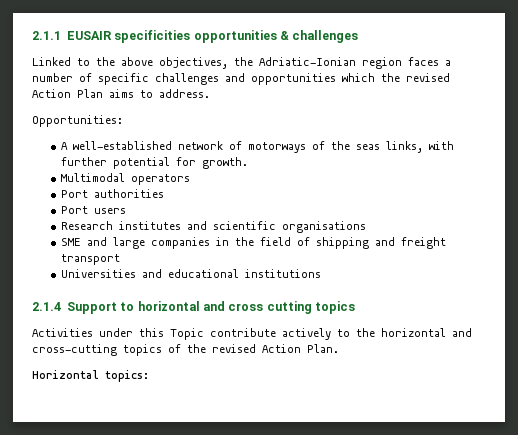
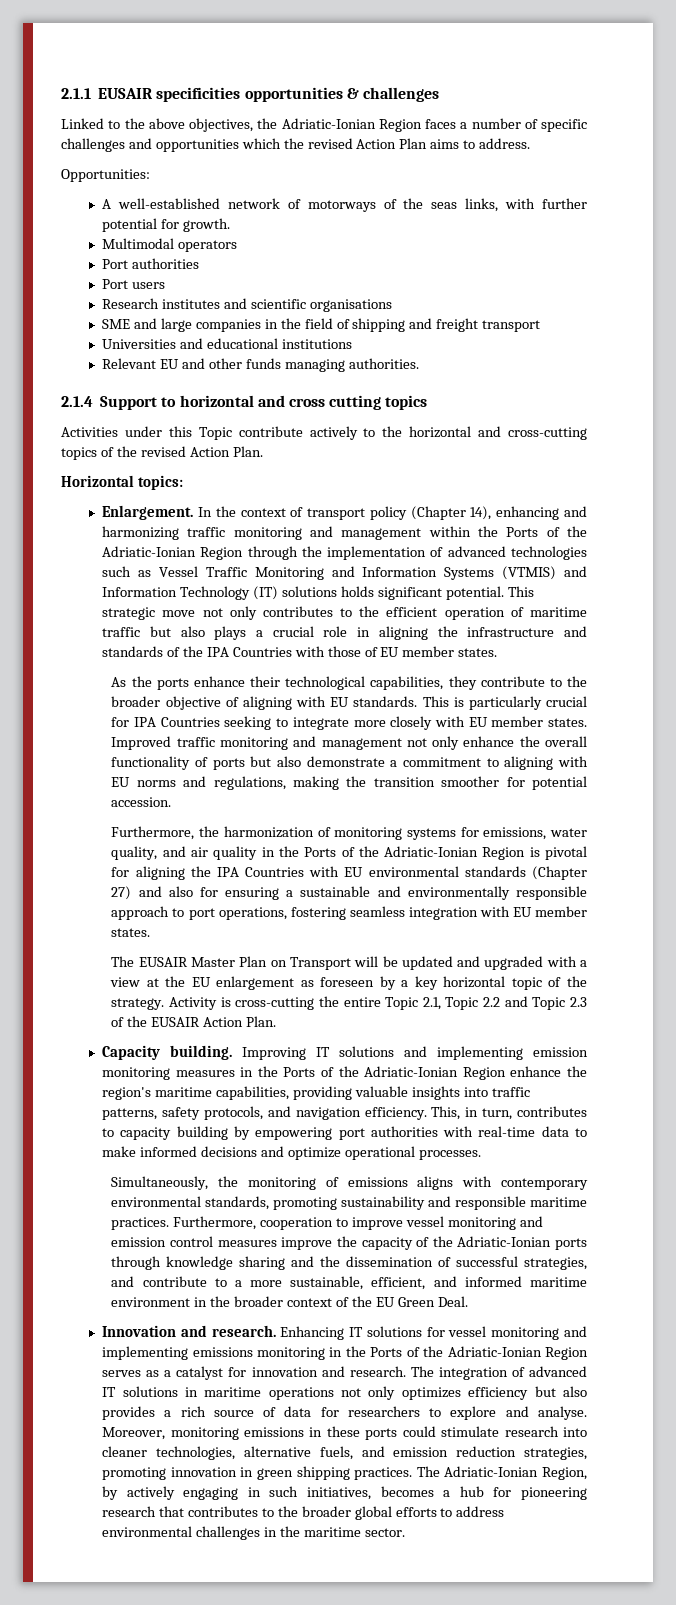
- Linked to the above objectives, the Adriatic-Ionian region faces a number of specific challenges and opportunities which the revised Action Plan aims to address.
+ Linked to the above objectives, the Adriatic-Ionian Region faces a number of specific challenges and opportunities which the revised Action Plan aims to address.
+ Relevant EU and other funds managing authorities.
+ Enlargement. In the context of transport policy (Chapter 14), enhancing and harmonizing traffic monitoring and management within the Ports of the Adriatic-Ionian Region through the implementation of advanced technologies such as Vessel Traffic Monitoring and Information Systems (VTMIS) and Information Technology (IT) solutions holds significant potential. This strategic move not only contributes to the efficient operation of maritime traffic but also plays a crucial role in aligning the infrastructure and standards of the IPA Countries with those of EU member states.
+ As the ports enhance their technological capabilities, they contribute to the broader objective of aligning with EU standards. This is particularly crucial for IPA Countries seeking to integrate more closely with EU member states. Improved traffic monitoring and management not only enhance the overall functionality of ports but also demonstrate a commitment to aligning with EU norms and regulations, making the transition smoother for potential accession.
+ Furthermore, the harmonization of monitoring systems for emissions, water quality, and air quality in the Ports of the Adriatic-Ionian Region is pivotal for aligning the IPA Countries with EU environmental standards (Chapter 27) and also for ensuring a sustainable and environmentally responsible approach to port operations, fostering seamless integration with EU member states.
+ The EUSAIR Master Plan on Transport will be updated and upgraded with a view at the EU enlargement as foreseen by a key horizontal topic of the strategy. Activity is cross-cutting the entire Topic 2.1, Topic 2.2 and Topic 2.3 of the EUSAIR Action Plan.
+ Capacity building. Improving IT solutions and implementing emission monitoring measures in the Ports of the Adriatic-Ionian Region enhance the region's maritime capabilities, providing valuable insights into traffic patterns, safety protocols, and navigation efficiency. This, in turn, contributes to capacity building by empowering port authorities with real-time data to make informed decisions and optimize operational processes.
+ Simultaneously, the monitoring of emissions aligns with contemporary environmental standards, promoting sustainability and responsible maritime practices. Furthermore, cooperation to improve vessel monitoring and emission control measures improve the capacity of the Adriatic-Ionian ports through knowledge sharing and the dissemination of successful strategies, and contribute to a more sustainable, efficient, and informed maritime environment in the broader context of the EU Green Deal.
+ Innovation and research. Enhancing IT solutions for vessel monitoring and implementing emissions monitoring in the Ports of the Adriatic-Ionian Region serves as a catalyst for innovation and research. The integration of advanced IT solutions in maritime operations not only optimizes efficiency but also provides a rich source of data for researchers to explore and analyse. Moreover, monitoring emissions in these ports could stimulate research into cleaner technologies, alternative fuels, and emission reduction strategies, promoting innovation in green shipping practices. The Adriatic-Ionian Region, by actively engaging in such initiatives, becomes a hub for pioneering research that contributes to the broader global efforts to address environmental challenges in the maritime sector.

